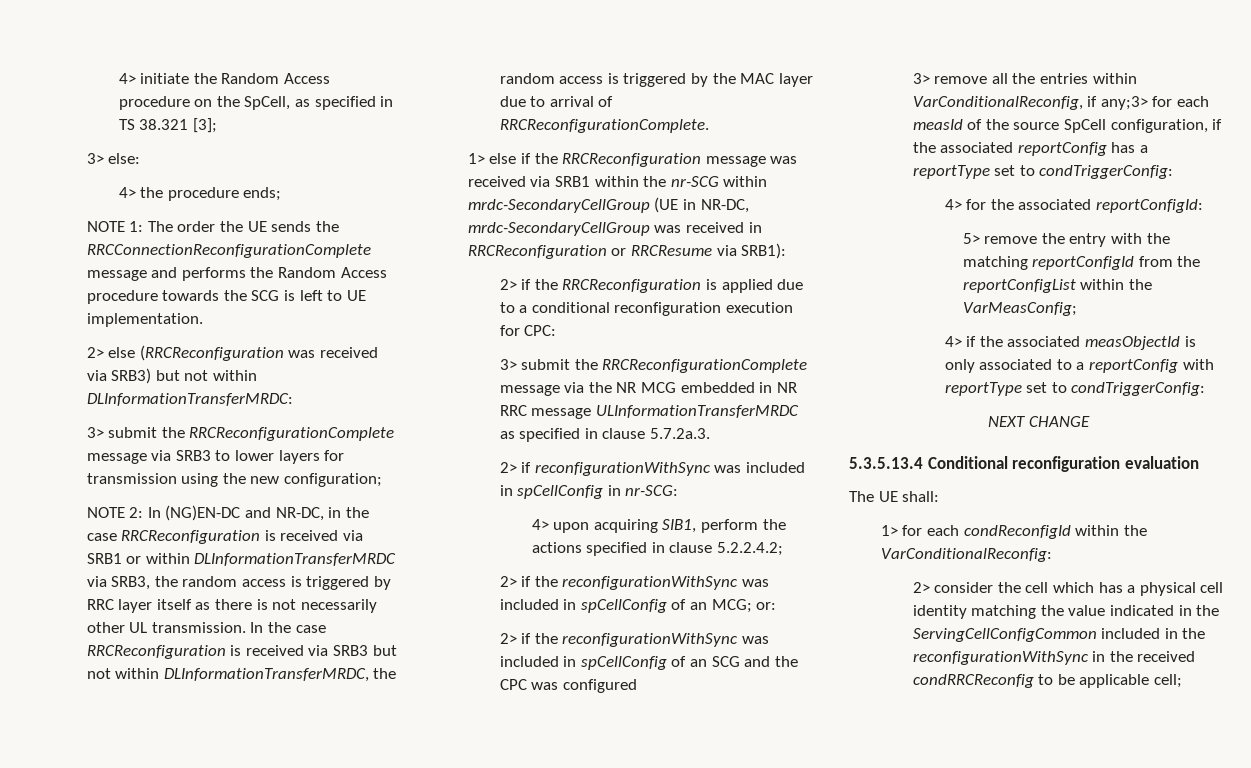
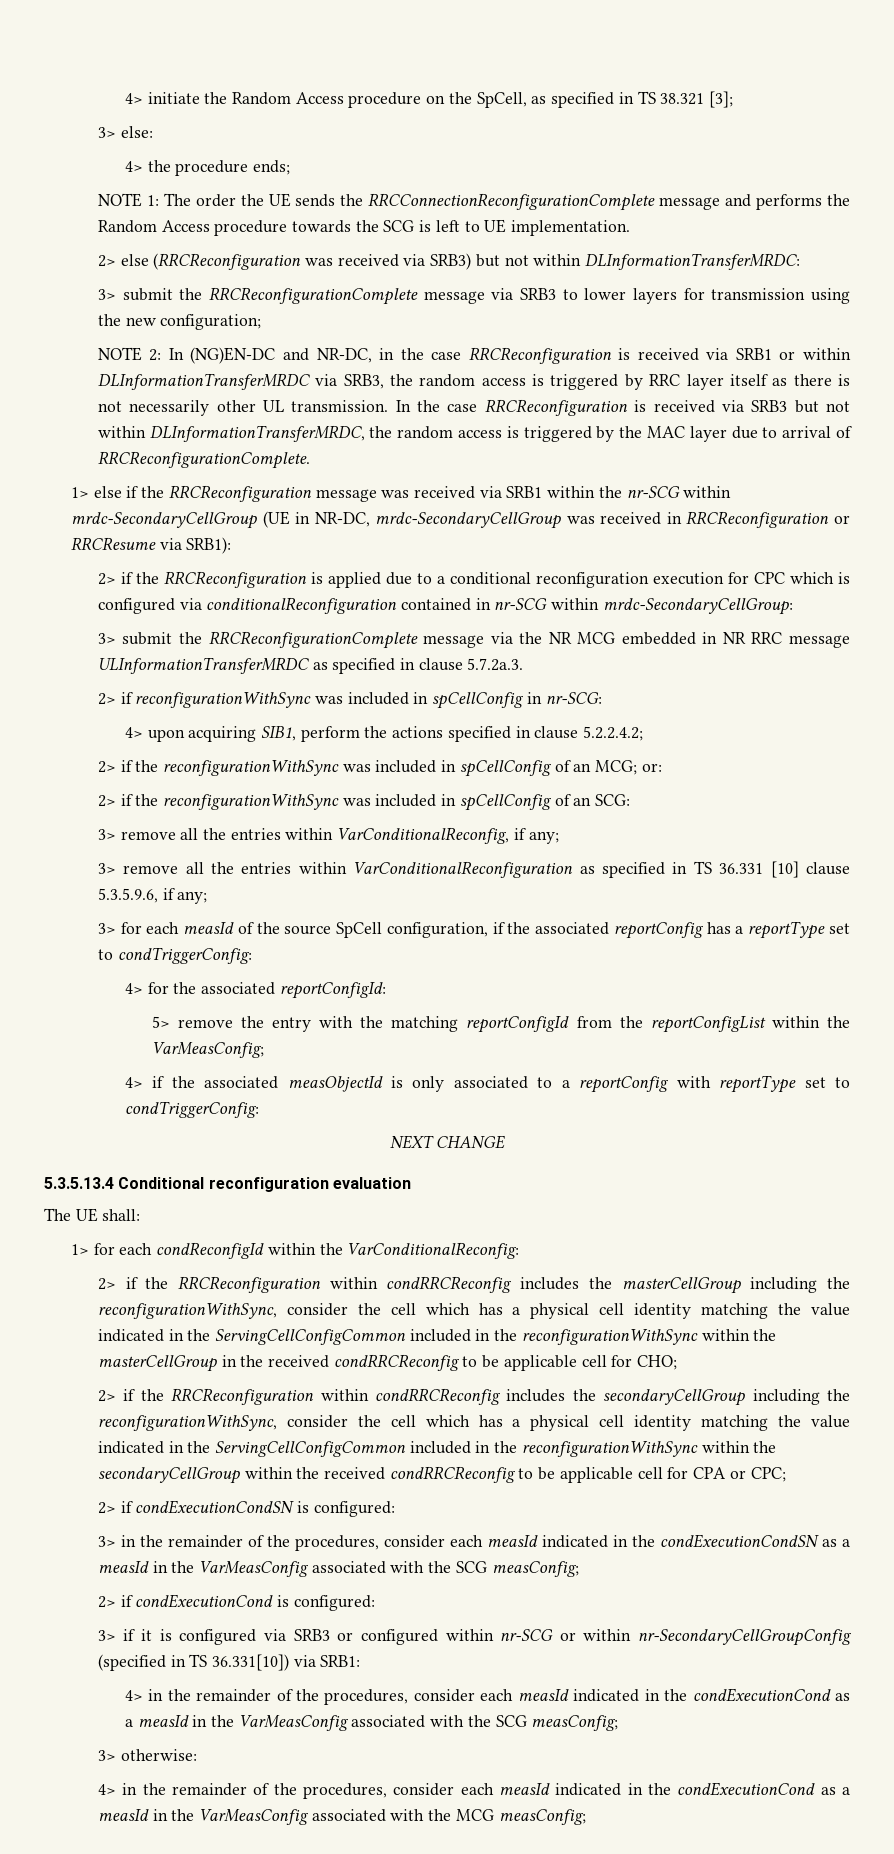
- 2> if the RRCReconfiguration is applied due to a conditional reconfiguration execution for CPC:
+ 2> if the RRCReconfiguration is applied due to a conditional reconfiguration execution for CPC which is configured via conditionalReconfiguration contained in nr-SCG within mrdc-SecondaryCellGroup:
- 2> if the reconfigurationWithSync was included in spCellConfig of an SCG and the CPC was configured
+ 2> if the reconfigurationWithSync was included in spCellConfig of an SCG:
- 3> remove all the entries within VarConditionalReconfig, if any;3> for each measId of the source SpCell configuration, if the associated reportConfig has a reportType set to condTriggerConfig:
+ 3> remove all the entries within VarConditionalReconfig, if any;
+ 3> remove all the entries within VarConditionalReconfiguration as specified in TS 36.331 [10] clause 5.3.5.9.6, if any;
+ 3> for each measId of the source SpCell configuration, if the associated reportConfig has a reportType set to condTriggerConfig:
- 2> consider the cell which has a physical cell identity matching the value indicated in the ServingCellConfigCommon included in the reconfigurationWithSync in the received condRRCReconfig to be applicable cell;
+ 2> if the RRCReconfiguration within condRRCReconfig includes the masterCellGroup including the reconfigurationWithSync, consider the cell which has a physical cell identity matching the value indicated in the ServingCellConfigCommon included in the reconfigurationWithSync within the masterCellGroup in the received condRRCReconfig to be applicable cell for CHO;
+ 2> if the RRCReconfiguration within condRRCReconfig includes the secondaryCellGroup including the reconfigurationWithSync, consider the cell which has a physical cell identity matching the value indicated in the ServingCellConfigCommon included in the reconfigurationWithSync within the secondaryCellGroup within the received condRRCReconfig to be applicable cell for CPA or CPC;
+ 2> if condExecutionCondSN is configured:
+ 3> in the remainder of the procedures, consider each measId indicated in the condExecutionCondSN as a measId in the VarMeasConfig associated with the SCG measConfig;
+ 2> if condExecutionCond is configured:
+ 3> if it is configured via SRB3 or configured within nr-SCG or within nr-SecondaryCellGroupConfig (specified in TS 36.331[10]) via SRB1:
+ 4> in the remainder of the procedures, consider each measId indicated in the condExecutionCond as a measId in the VarMeasConfig associated with the SCG measConfig;
+ 3> otherwise:
+ 4> in the remainder of the procedures, consider each measId indicated in the condExecutionCond as a measId in the VarMeasConfig associated with the MCG measConfig;

